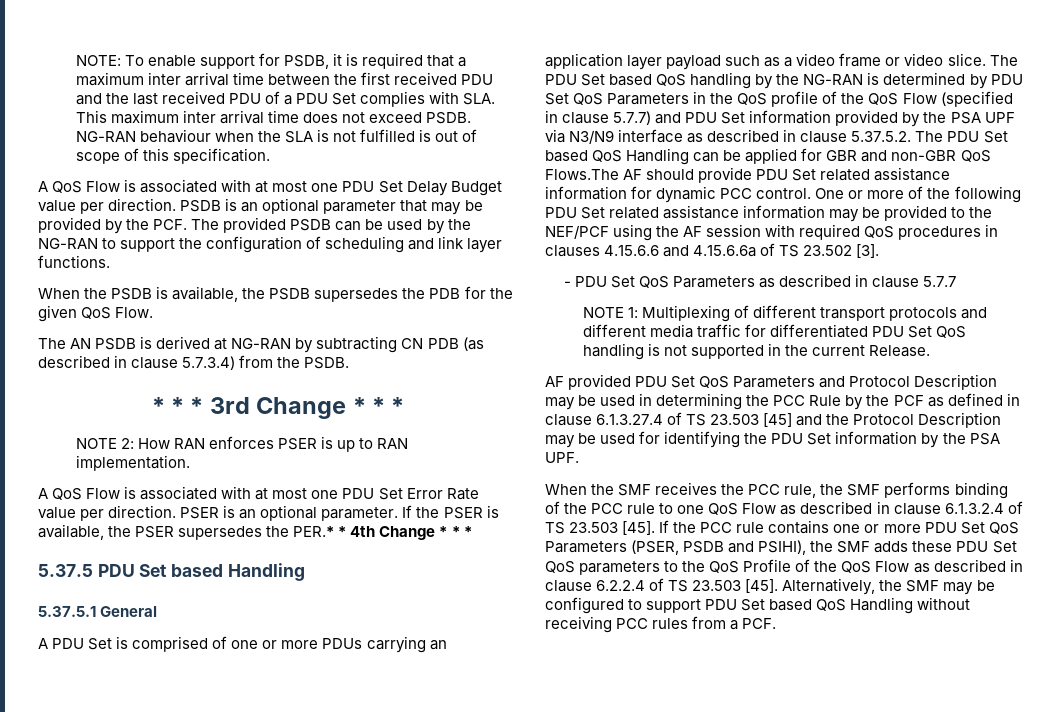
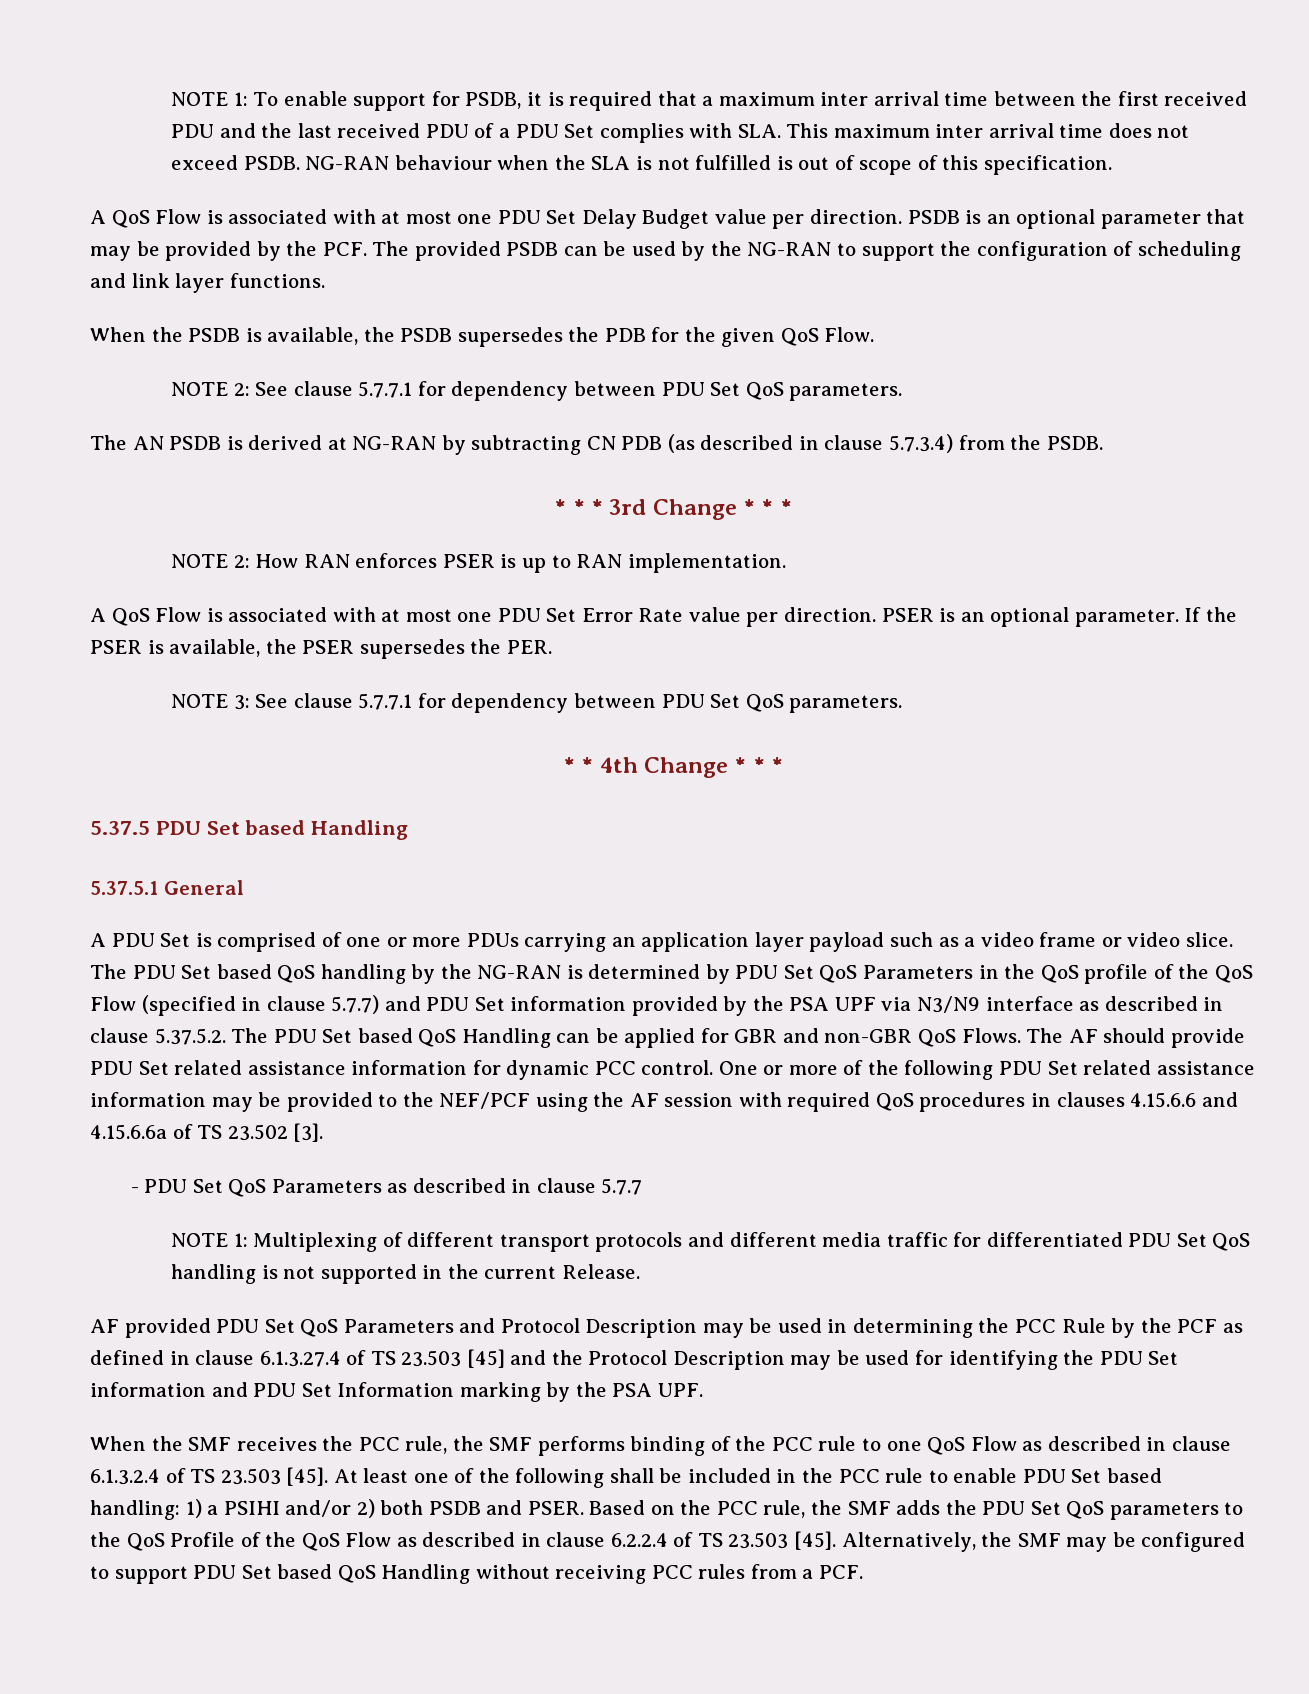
- NOTE: To enable support for PSDB, it is required that a maximum inter arrival time between the first received PDU and the last received PDU of a PDU Set complies with SLA. This maximum inter arrival time does not exceed PSDB.
+ NOTE 1: To enable support for PSDB, it is required that a maximum inter arrival time between the first received PDU and the last received PDU of a PDU Set complies with SLA. This maximum inter arrival time does not exceed PSDB.
+ NOTE 2: See clause 5.7.7.1 for dependency between PDU Set QoS parameters.
- If the PSER is available, the PSER supersedes the PER.* * 4th Change * * *
+ If the PSER is available, the PSER supersedes the PER.
+ NOTE 3: See clause 5.7.7.1 for dependency between PDU Set QoS parameters.
+ * * 4th Change * * *
- The PDU Set based QoS handling by the NG-RAN is determined by PDU Set QoS Parameters in the QoS profile of the QoS Flow (specified in clause 5.7.7) and PDU Set information provided by the PSA UPF via N3/N9 interface as described in clause 5.37.5.2. The PDU Set based QoS Handling can be applied for GBR and non-GBR QoS Flows.The AF should provide PDU Set related assistance information for dynamic PCC control.
+ The PDU Set based QoS handling by the NG-RAN is determined by PDU Set QoS Parameters in the QoS profile of the QoS Flow (specified in clause 5.7.7) and PDU Set information provided by the PSA UPF via N3/N9 interface as described in clause 5.37.5.2. The PDU Set based QoS Handling can be applied for GBR and non-GBR QoS Flows. The AF should provide PDU Set related assistance information for dynamic PCC control.
- AF provided PDU Set QoS Parameters and Protocol Description may be used in determining the PCC Rule by the PCF as defined in clause 6.1.3.27.4 of TS 23.503 [45] and the Protocol Description may be used for identifying the PDU Set information by the PSA UPF.
+ AF provided PDU Set QoS Parameters and Protocol Description may be used in determining the PCC Rule by the PCF as defined in clause 6.1.3.27.4 of TS 23.503 [45] and the Protocol Description may be used for identifying the PDU Set information and PDU Set Information marking by the PSA UPF.
- If the PCC rule contains one or more PDU Set QoS Parameters (PSER, PSDB and PSIHI), the SMF adds these PDU Set QoS parameters to the QoS Profile of the QoS Flow as described in clause 6.2.2.4 of TS 23.503 [45].
+ At least one of the following shall be included in the PCC rule to enable PDU Set based handling: 1) a PSIHI and/or 2) both PSDB and PSER. Based on the PCC rule, the SMF adds the PDU Set QoS parameters to the QoS Profile of the QoS Flow as described in clause 6.2.2.4 of TS 23.503 [45].

